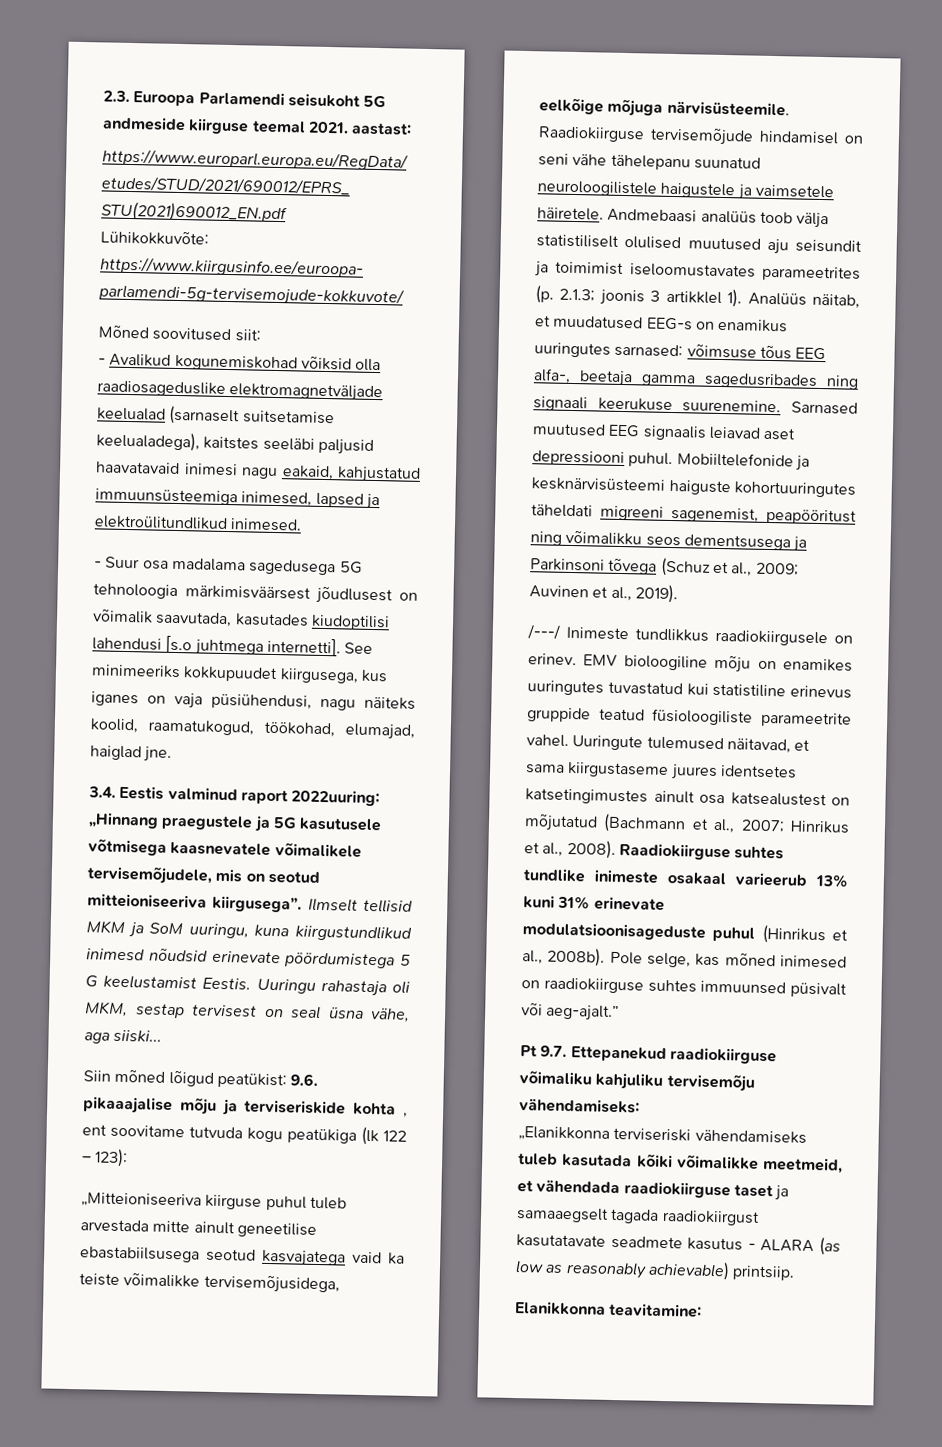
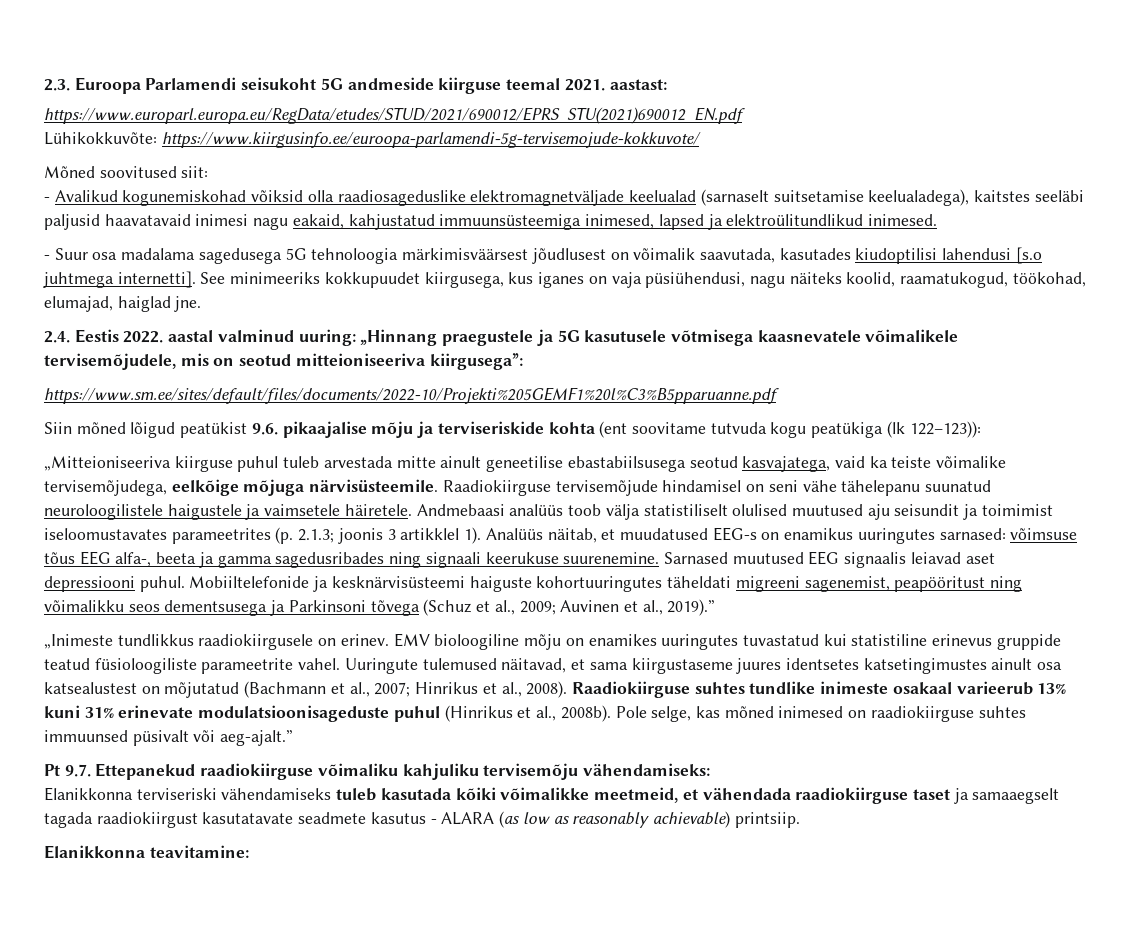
- 3.4. Eestis valminud raport 2022uuring: „Hinnang praegustele ja 5G kasutusele võtmisega kaasnevatele võimalikele tervisemõjudele, mis on seotud mitteioniseeriva kiirgusega”. Ilmselt tellisid MKM ja SoM uuringu, kuna kiirgustundlikud inimesd nõudsid erinevate pöördumistega 5 G keelustamist Eestis. Uuringu rahastaja oli MKM, sestap tervisest on seal üsna vähe, aga siiski...
+ 2.4. Eestis 2022. aastal valminud uuring: „Hinnang praegustele ja 5G kasutusele võtmisega kaasnevatele võimalikele tervisemõjudele, mis on seotud mitteioniseeriva kiirgusega”:
+ https://www.sm.ee/sites/default/files/documents/2022-10/Projekti%205GEMF1%20l%C3%B5pparuanne.pdf
- Siin mõned lõigud peatükist: 9.6. pikaaajalise mõju ja terviseriskide kohta , ent soovitame tutvuda kogu peatükiga (lk 122 – 123):
+ Siin mõned lõigud peatükist 9.6. pikaajalise mõju ja terviseriskide kohta (ent soovitame tutvuda kogu peatükiga (lk 122–123)):
- „Mitteioniseeriva kiirguse puhul tuleb arvestada mitte ainult geneetilise ebastabiilsusega seotud kasvajatega vaid ka teiste võimalikke tervisemõjusidega, eelkõige mõjuga närvisüsteemile.
+ „Mitteioniseeriva kiirguse puhul tuleb arvestada mitte ainult geneetilise ebastabiilsusega seotud kasvajatega, vaid ka teiste võimalike tervisemõjudega, eelkõige mõjuga närvisüsteemile.
- Analüüs näitab, et muudatused EEG-s on enamikus uuringutes sarnased: võimsuse tõus EEG alfa-, beetaja gamma sagedusribades ning signaali keerukuse suurenemine.
+ Analüüs näitab, et muudatused EEG-s on enamikus uuringutes sarnased: võimsuse tõus EEG alfa-, beeta ja gamma sagedusribades ning signaali keerukuse suurenemine.
- Mobiiltelefonide ja kesknärvisüsteemi haiguste kohortuuringutes täheldati migreeni sagenemist, peapööritust ning võimalikku seos dementsusega ja Parkinsoni tõvega (Schuz et al., 2009; Auvinen et al., 2019).
- /---/ Inimeste tundlikkus raadiokiirgusele on erinev.
+ Mobiiltelefonide ja kesknärvisüsteemi haiguste kohortuuringutes täheldati migreeni sagenemist, peapööritust ning võimalikku seos dementsusega ja Parkinsoni tõvega (Schuz et al., 2009; Auvinen et al., 2019).”
+ „Inimeste tundlikkus raadiokiirgusele on erinev.
- „Elanikkonna terviseriski vähendamiseks tuleb kasutada kõiki võimalikke meetmeid, et vähendada raadiokiirguse taset ja samaaegselt tagada raadiokiirgust kasutatavate seadmete kasutus - ALARA (as low as reasonably achievable) printsiip.
+ Elanikkonna terviseriski vähendamiseks tuleb kasutada kõiki võimalikke meetmeid, et vähendada raadiokiirguse taset ja samaaegselt tagada raadiokiirgust kasutatavate seadmete kasutus - ALARA (as low as reasonably achievable) printsiip.

